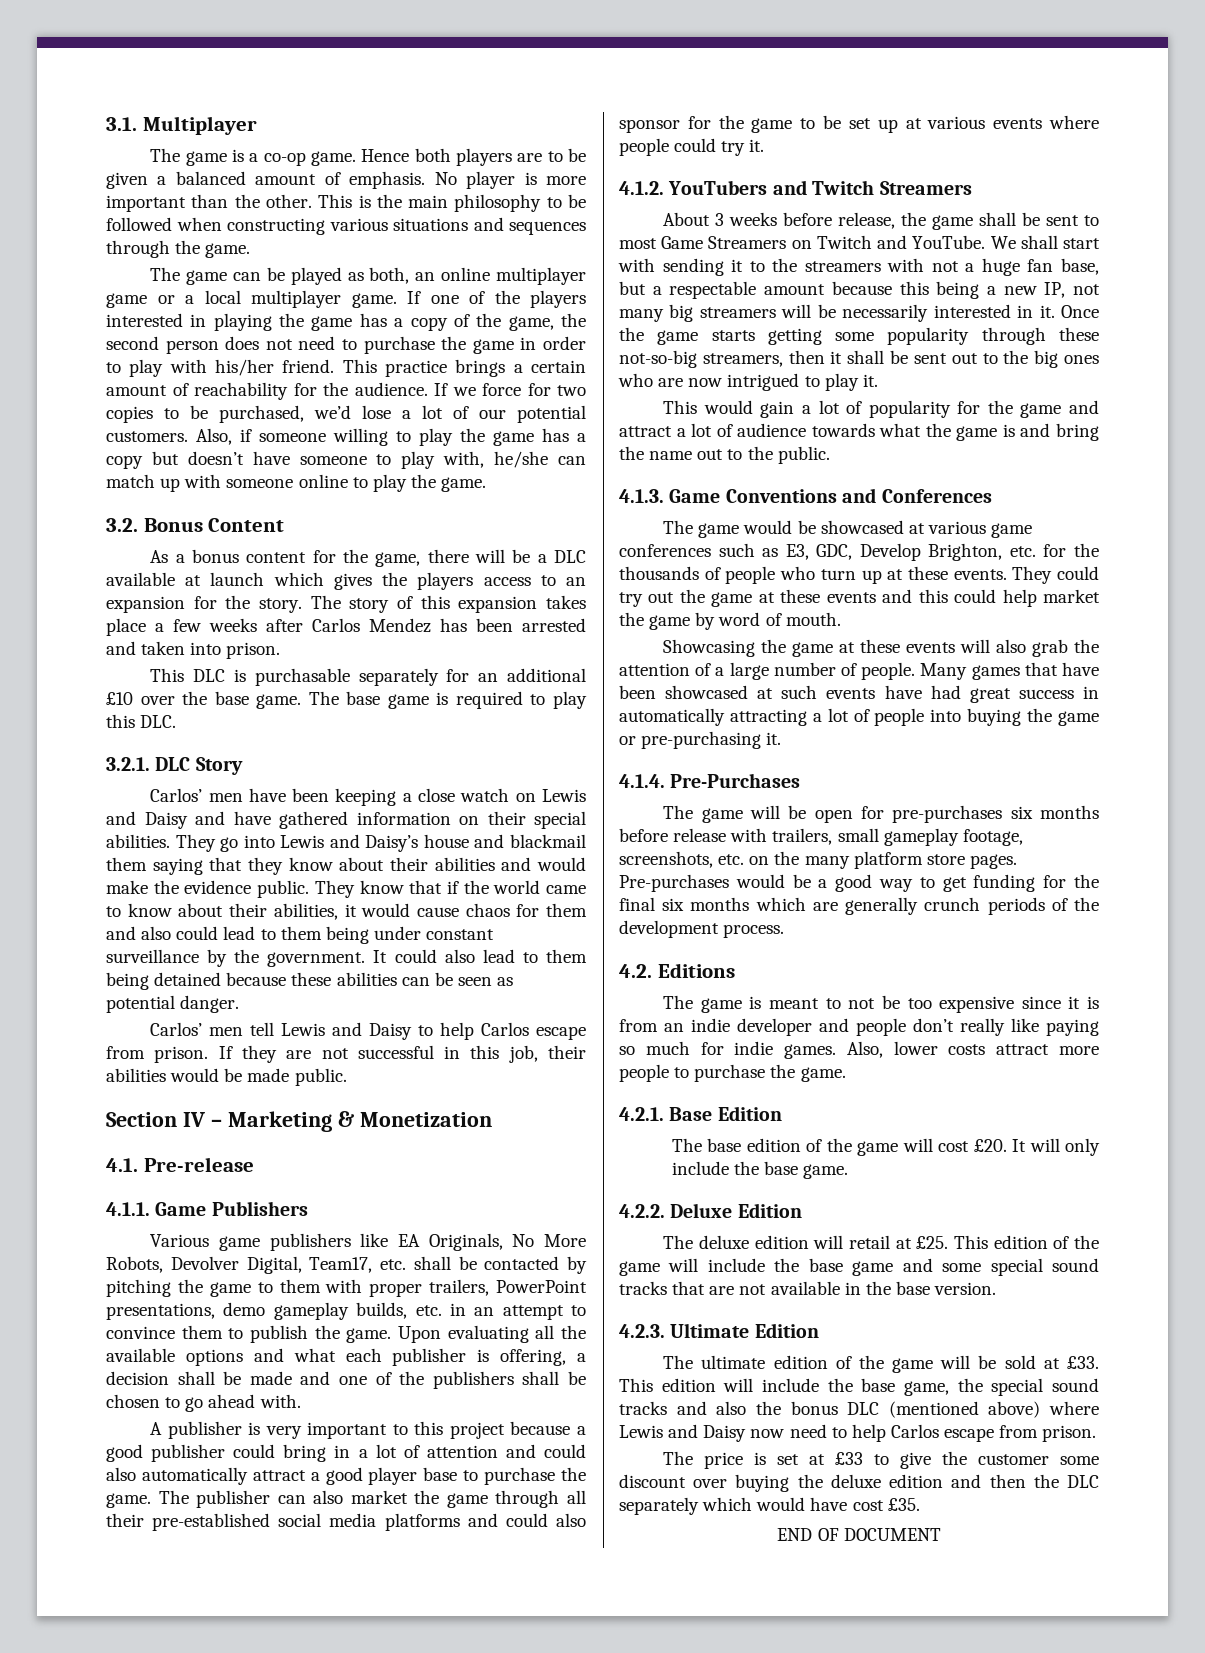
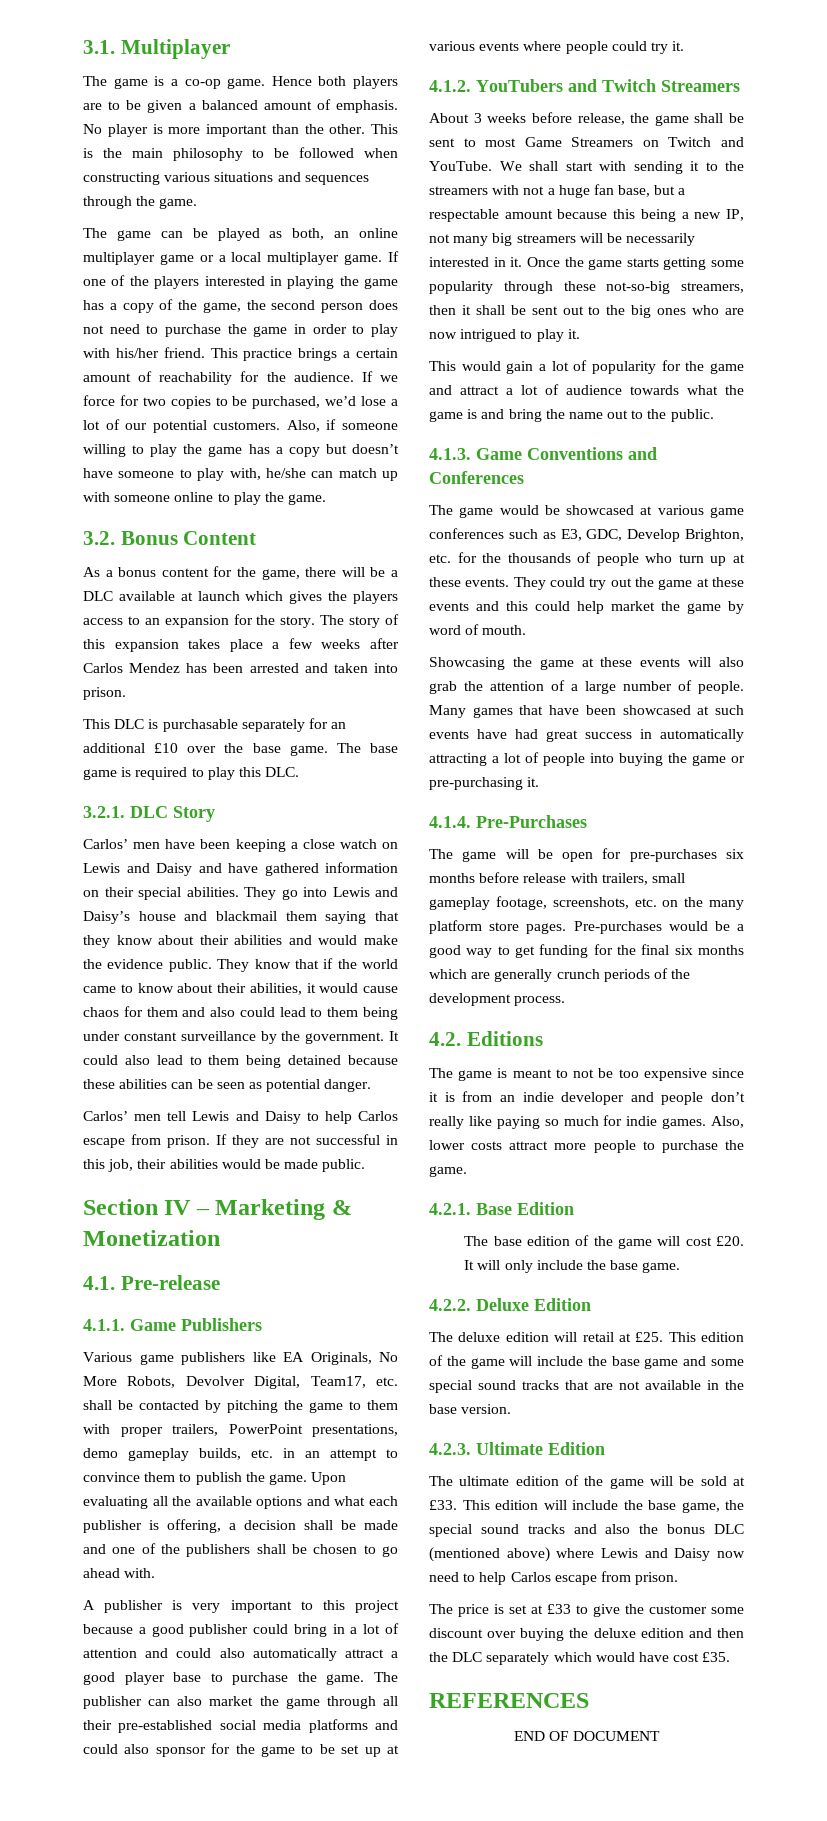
+ REFERENCES

